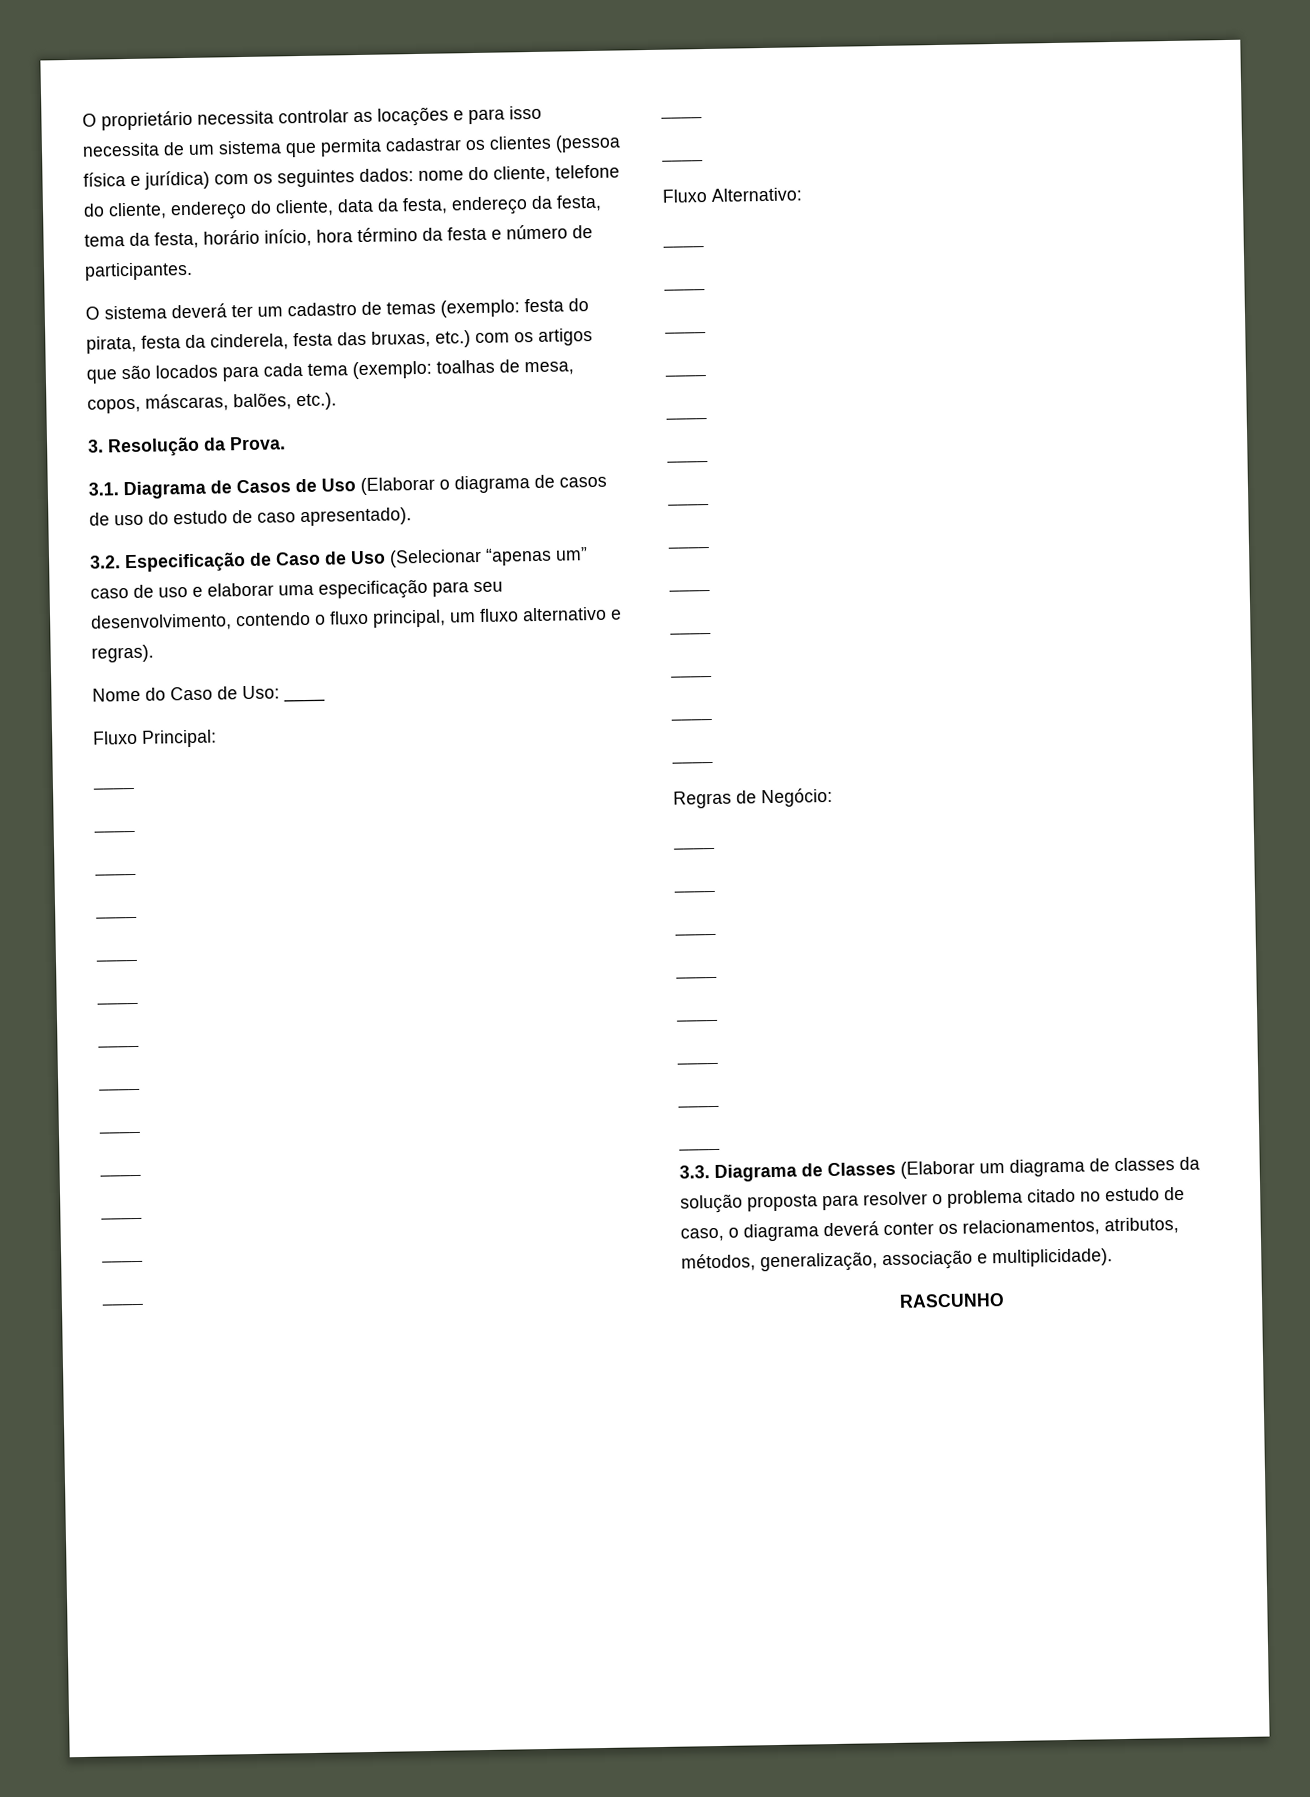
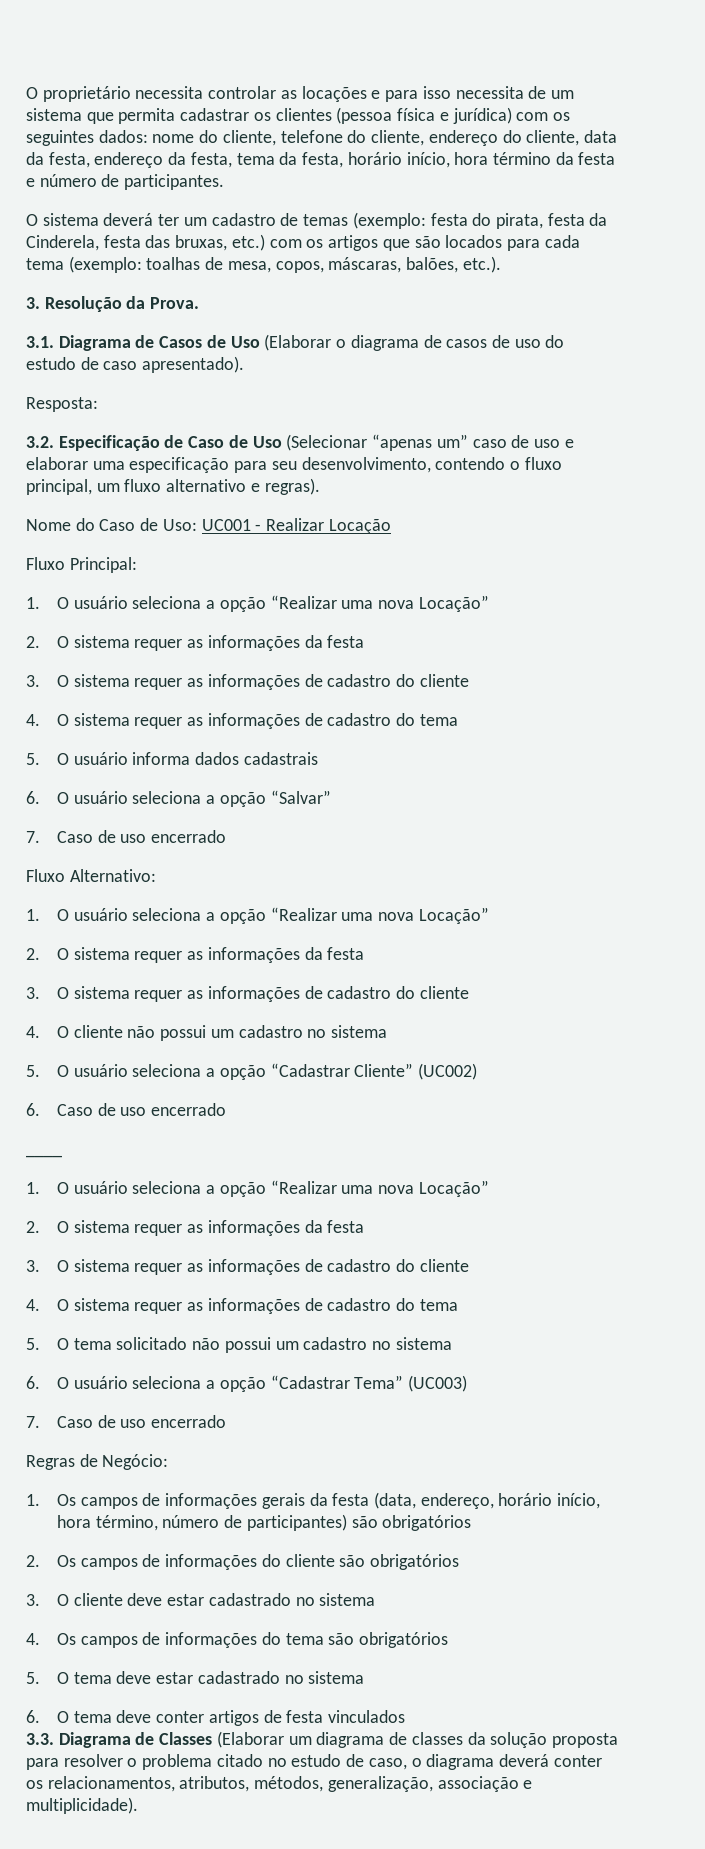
- O sistema deverá ter um cadastro de temas (exemplo: festa do pirata, festa da cinderela, festa das bruxas, etc.) com os artigos que são locados para cada tema (exemplo: toalhas de mesa, copos, máscaras, balões, etc.).
+ O sistema deverá ter um cadastro de temas (exemplo: festa do pirata, festa da Cinderela, festa das bruxas, etc.) com os artigos que são locados para cada tema (exemplo: toalhas de mesa, copos, máscaras, balões, etc.).
+ Resposta:
- Nome do Caso de Uso: ____
+ Nome do Caso de Uso: UC001 - Realizar Locação
  Fluxo Principal:
+ 1. O usuário seleciona a opção “Realizar uma nova Locação”
+ 2. O sistema requer as informações da festa
+ 3. O sistema requer as informações de cadastro do cliente
+ 4. O sistema requer as informações de cadastro do tema
+ 5. O usuário informa dados cadastrais
+ 6. O usuário seleciona a opção “Salvar”
+ 7. Caso de uso encerrado
+ Fluxo Alternativo:
+ 1. O usuário seleciona a opção “Realizar uma nova Locação”
+ 2. O sistema requer as informações da festa
+ 3. O sistema requer as informações de cadastro do cliente
+ 4. O cliente não possui um cadastro no sistema
+ 5. O usuário seleciona a opção “Cadastrar Cliente” (UC002)
+ 6. Caso de uso encerrado
  ____
- ____
- ____
- ____
- ____
- ____
- ____
- ____
- ____
- ____
- ____
- ____
- ____
- ____
- ____
- Fluxo Alternativo:
- ____
- ____
- ____
- ____
- ____
- ____
- ____
- ____
- ____
- ____
- ____
- ____
- ____
+ 1. O usuário seleciona a opção “Realizar uma nova Locação”
+ 2. O sistema requer as informações da festa
+ 3. O sistema requer as informações de cadastro do cliente
+ 4. O sistema requer as informações de cadastro do tema
+ 5. O tema solicitado não possui um cadastro no sistema
+ 6. O usuário seleciona a opção “Cadastrar Tema” (UC003)
+ 7. Caso de uso encerrado
  Regras de Negócio:
- ____
- ____
- ____
- ____
- ____
- ____
- ____
- ____
+ 1. Os campos de informações gerais da festa (data, endereço, horário início, hora término, número de participantes) são obrigatórios
+ 2. Os campos de informações do cliente são obrigatórios
+ 3. O cliente deve estar cadastrado no sistema
+ 4. Os campos de informações do tema são obrigatórios
+ 5. O tema deve estar cadastrado no sistema
+ 6. O tema deve conter artigos de festa vinculados
- RASCUNHO

